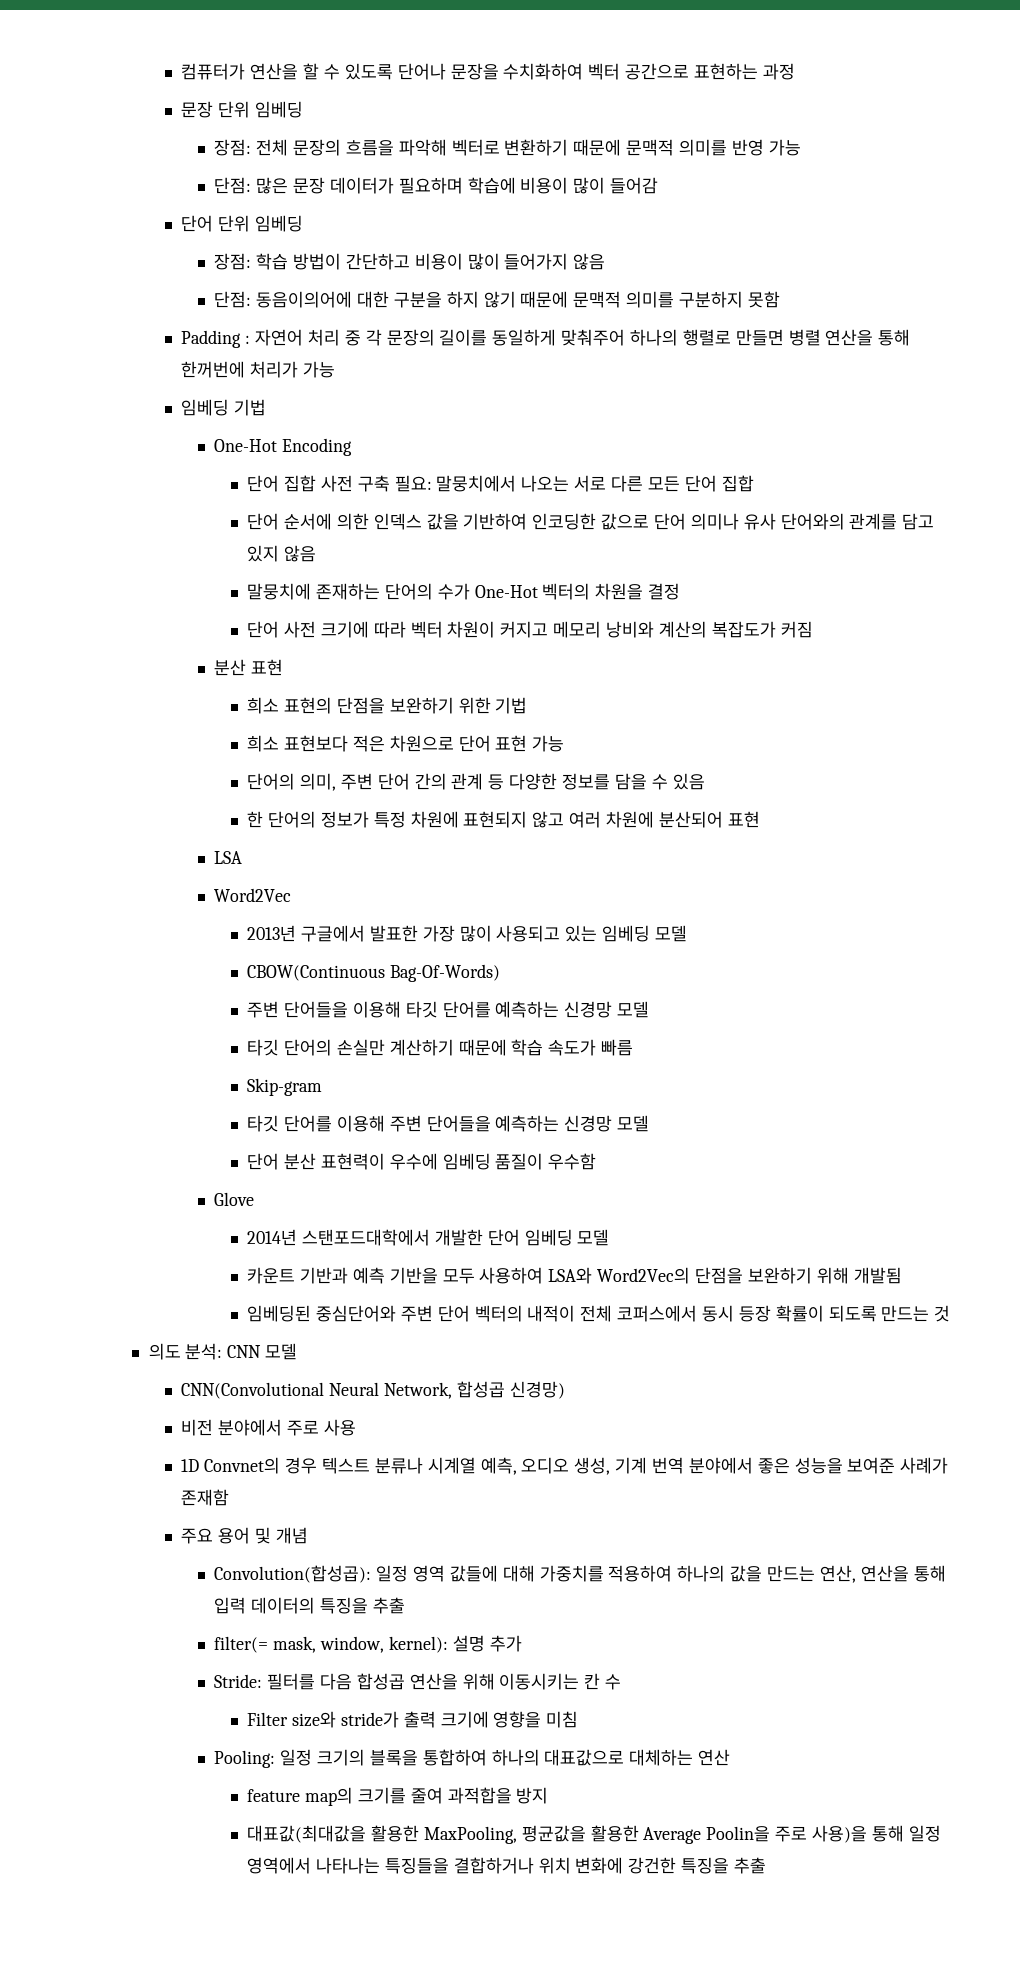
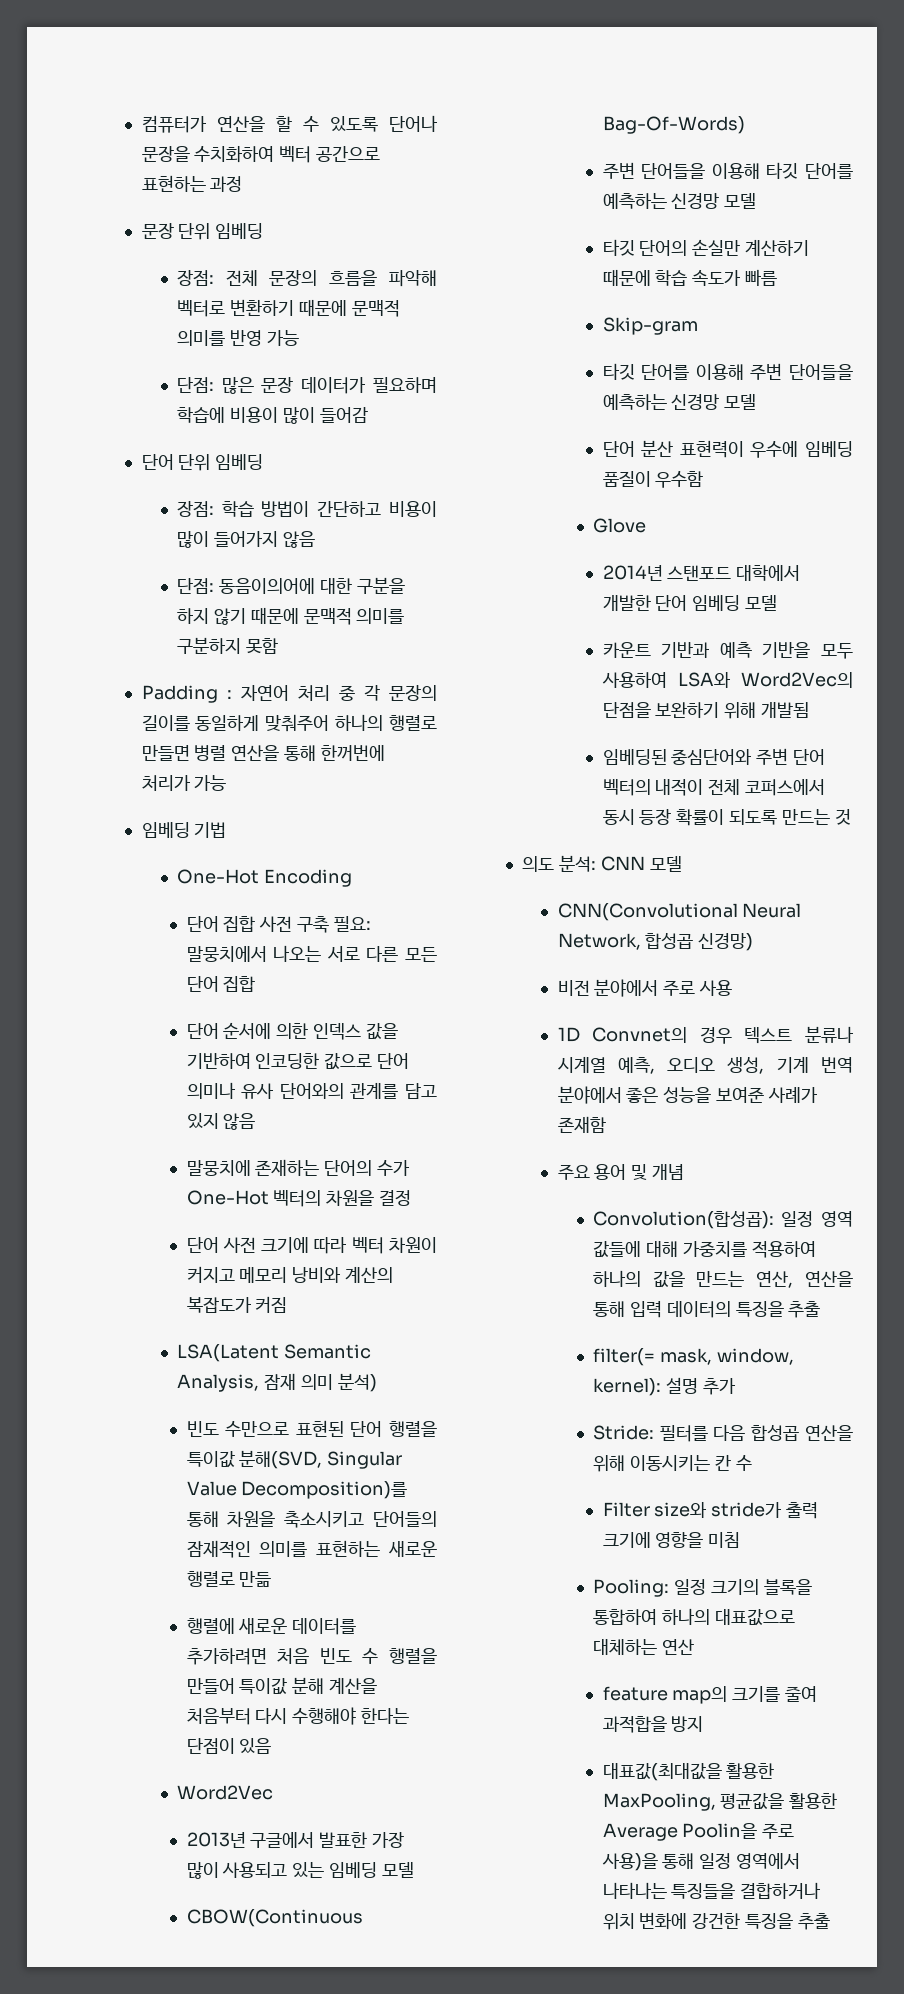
- 분산 표현
- 희소 표현의 단점을 보완하기 위한 기법
- 희소 표현보다 적은 차원으로 단어 표현 가능
- 단어의 의미, 주변 단어 간의 관계 등 다양한 정보를 담을 수 있음
- 한 단어의 정보가 특정 차원에 표현되지 않고 여러 차원에 분산되어 표현
- LSA
+ LSA(Latent Semantic Analysis, 잠재 의미 분석)
+ 빈도 수만으로 표현된 단어 행렬을 특이값 분해(SVD, Singular Value Decomposition)를 통해 차원을 축소시키고 단어들의 잠재적인 의미를 표현하는 새로운 행렬로 만듦
+ 행렬에 새로운 데이터를 추가하려면 처음 빈도 수 행렬을 만들어 특이값 분해 계산을 처음부터 다시 수행해야 한다는 단점이 있음
- 2014년 스탠포드대학에서 개발한 단어 임베딩 모델
+ 2014년 스탠포드 대학에서 개발한 단어 임베딩 모델

